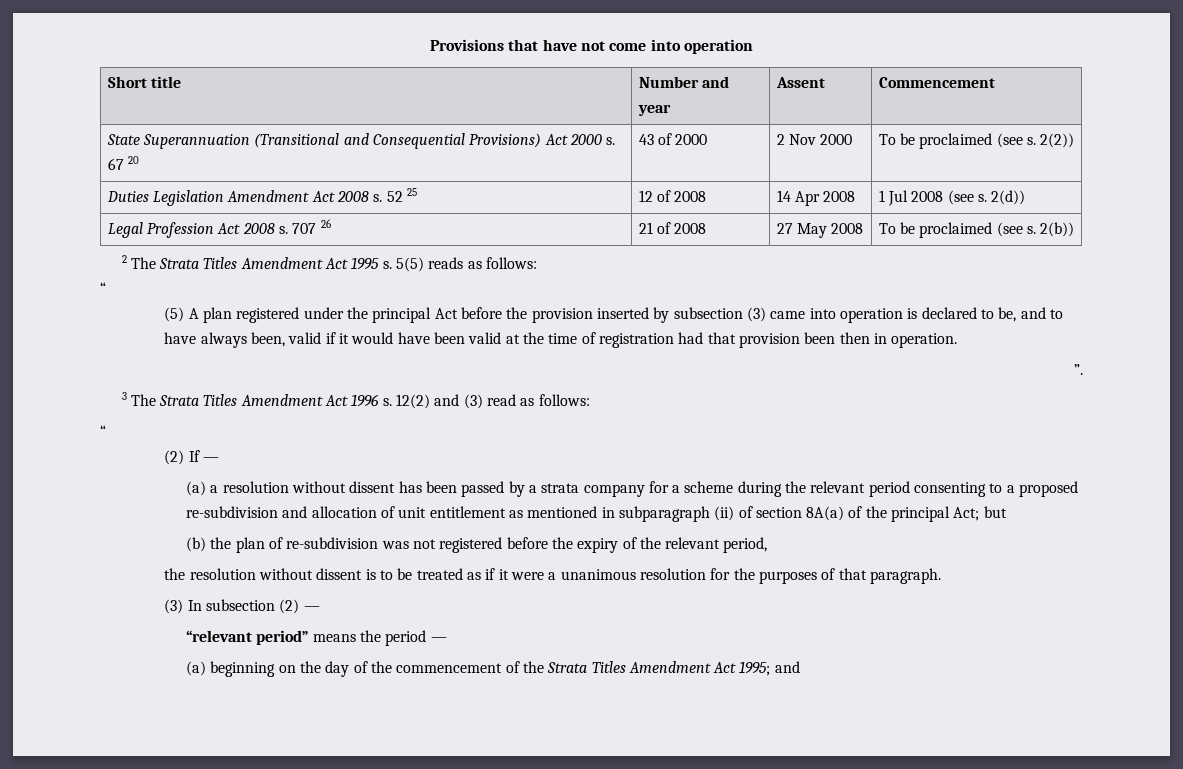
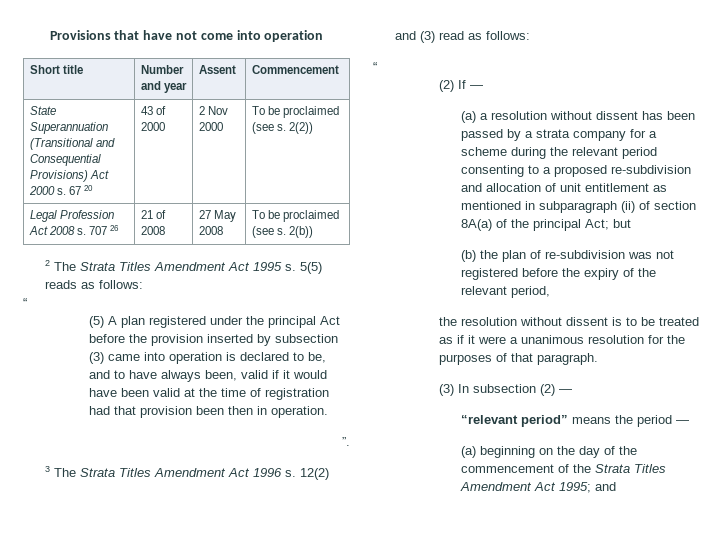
- Duties Legislation Amendment Act 2008 s. 52 25 | 12 of 2008 | 14 Apr 2008 | 1 Jul 2008 (see s. 2(d))

